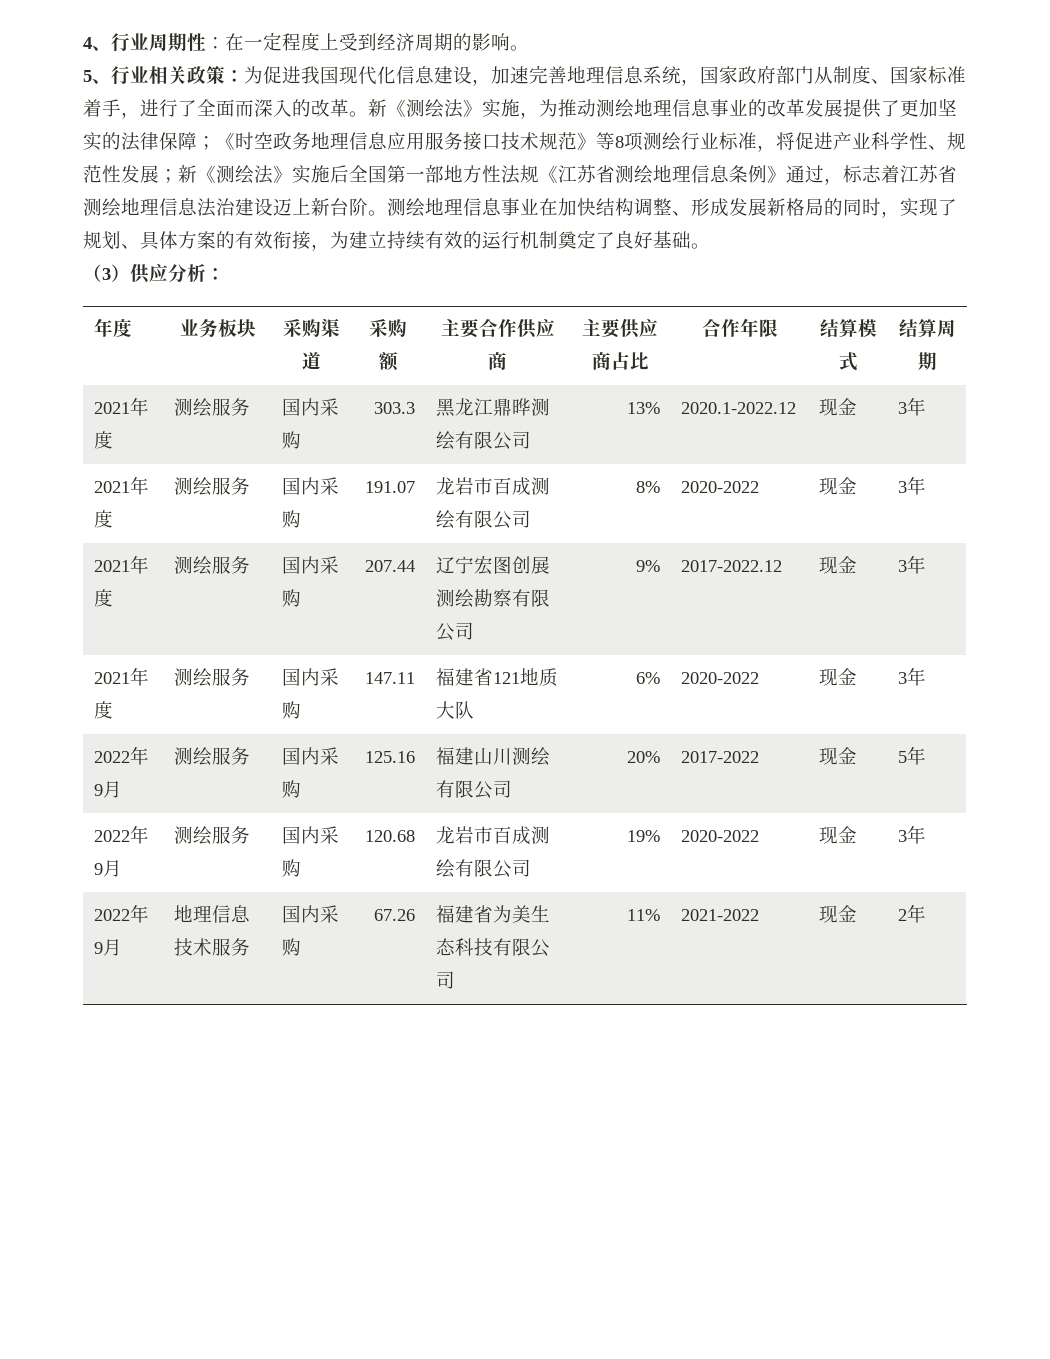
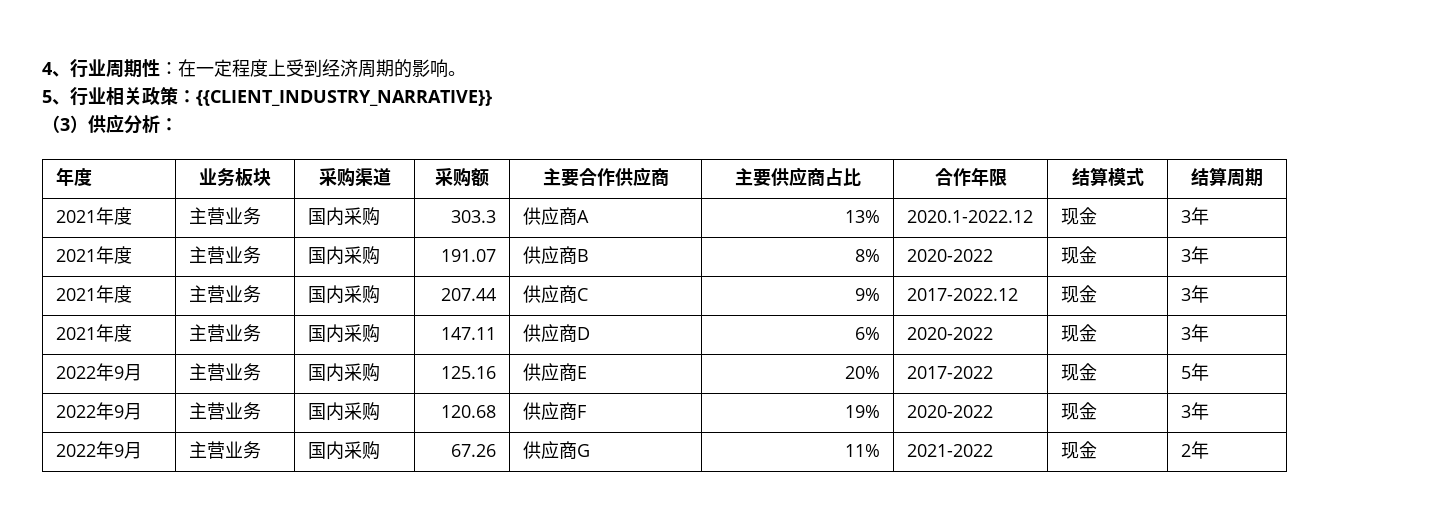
- 5、行业相关政策：为促进我国现代化信息建设，加速完善地理信息系统，国家政府部门从制度、国家标准着手，进行了全面而深入的改革。新《测绘法》实施，为推动测绘地理信息事业的改革发展提供了更加坚实的法律保障；《时空政务地理信息应用服务接口技术规范》等8项测绘行业标准，将促进产业科学性、规范性发展；新《测绘法》实施后全国第一部地方性法规《江苏省测绘地理信息条例》通过，标志着江苏省测绘地理信息法治建设迈上新台阶。测绘地理信息事业在加快结构调整、形成发展新格局的同时，实现了规划、具体方案的有效衔接，为建立持续有效的运行机制奠定了良好基础。
+ 5、行业相关政策：{{CLIENT_INDUSTRY_NARRATIVE}}
- 2021年度 | 测绘服务 | 国内采购 | 303.3 | 黑龙江鼎晔测绘有限公司 | 13% | 2020.1-2022.12 | 现金 | 3年
+ 2021年度 | 主营业务 | 国内采购 | 303.3 | 供应商A | 13% | 2020.1-2022.12 | 现金 | 3年
- 2021年度 | 测绘服务 | 国内采购 | 191.07 | 龙岩市百成测绘有限公司 | 8% | 2020-2022 | 现金 | 3年
+ 2021年度 | 主营业务 | 国内采购 | 191.07 | 供应商B | 8% | 2020-2022 | 现金 | 3年
- 2021年度 | 测绘服务 | 国内采购 | 207.44 | 辽宁宏图创展测绘勘察有限公司 | 9% | 2017-2022.12 | 现金 | 3年
+ 2021年度 | 主营业务 | 国内采购 | 207.44 | 供应商C | 9% | 2017-2022.12 | 现金 | 3年
- 2021年度 | 测绘服务 | 国内采购 | 147.11 | 福建省121地质大队 | 6% | 2020-2022 | 现金 | 3年
+ 2021年度 | 主营业务 | 国内采购 | 147.11 | 供应商D | 6% | 2020-2022 | 现金 | 3年
- 2022年9月 | 测绘服务 | 国内采购 | 125.16 | 福建山川测绘有限公司 | 20% | 2017-2022 | 现金 | 5年
+ 2022年9月 | 主营业务 | 国内采购 | 125.16 | 供应商E | 20% | 2017-2022 | 现金 | 5年
- 2022年9月 | 测绘服务 | 国内采购 | 120.68 | 龙岩市百成测绘有限公司 | 19% | 2020-2022 | 现金 | 3年
+ 2022年9月 | 主营业务 | 国内采购 | 120.68 | 供应商F | 19% | 2020-2022 | 现金 | 3年
- 2022年9月 | 地理信息技术服务 | 国内采购 | 67.26 | 福建省为美生态科技有限公司 | 11% | 2021-2022 | 现金 | 2年
+ 2022年9月 | 主营业务 | 国内采购 | 67.26 | 供应商G | 11% | 2021-2022 | 现金 | 2年

